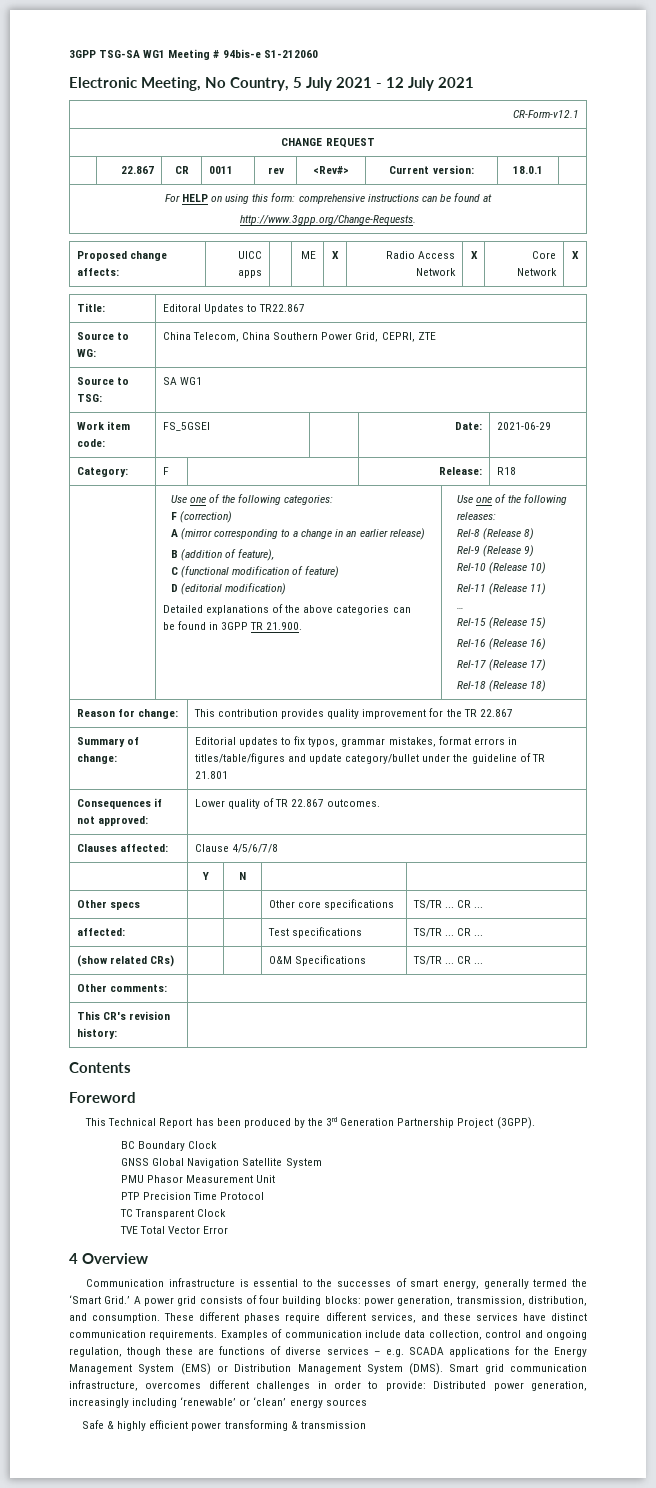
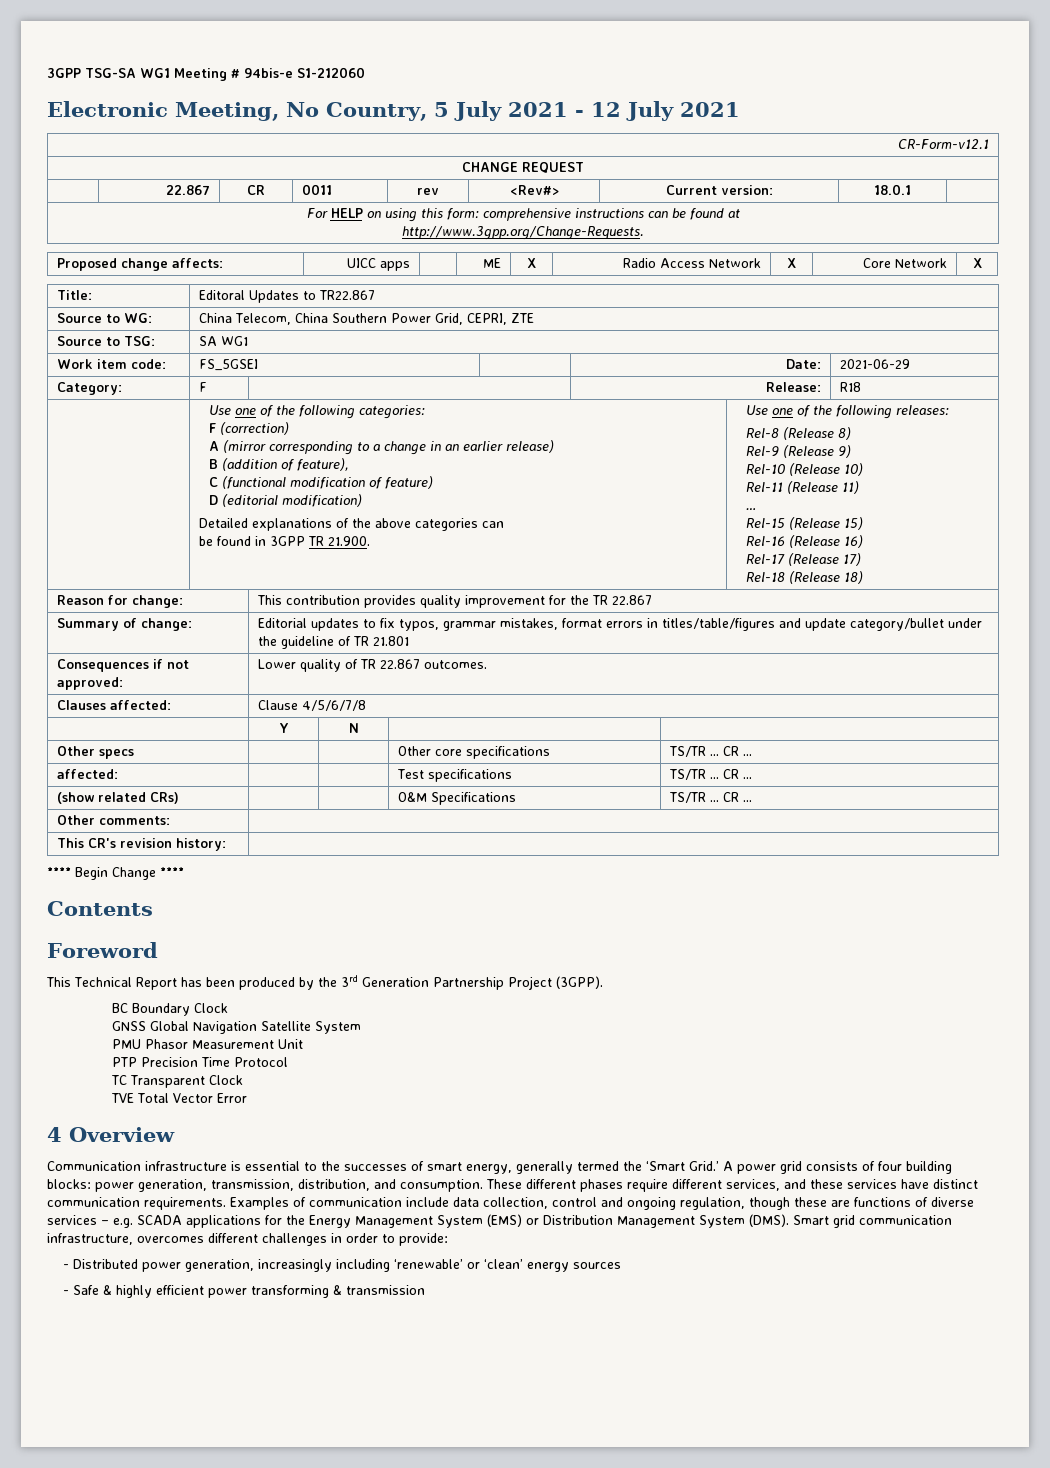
+ **** Begin Change ****
- Smart grid communication infrastructure, overcomes different challenges in order to provide: Distributed power generation, increasingly including ‘renewable’ or ‘clean’ energy sources
+ Smart grid communication infrastructure, overcomes different challenges in order to provide:
+ - Distributed power generation, increasingly including ‘renewable’ or ‘clean’ energy sources
- Safe & highly efficient power transforming & transmission
+ - Safe & highly efficient power transforming & transmission

